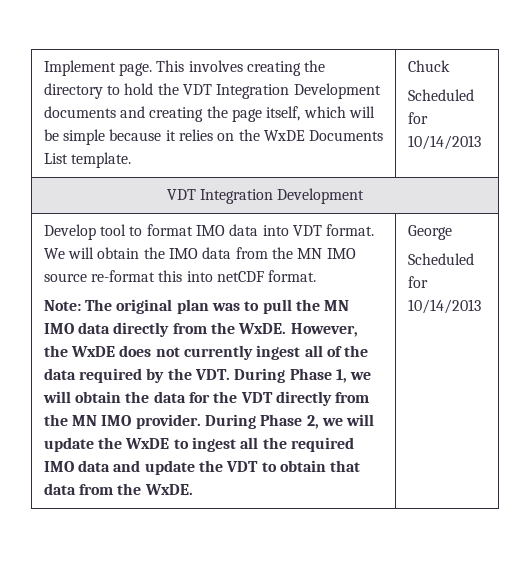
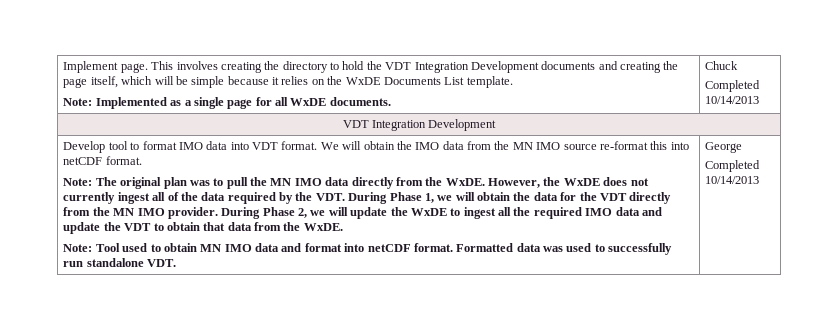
+ Note: Implemented as a single page for all WxDE documents.
  Chuck
- Scheduled for 10/14/2013
+ Completed 10/14/2013
+ Note: Tool used to obtain MN IMO data and format into netCDF format. Formatted data was used to successfully run standalone VDT.
  George
- Scheduled for 10/14/2013
+ Completed 10/14/2013

